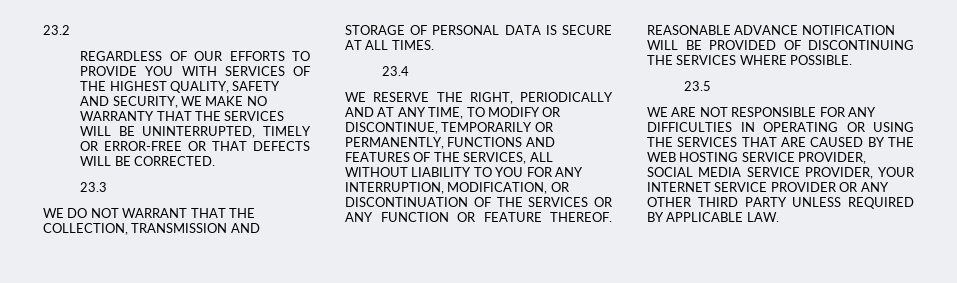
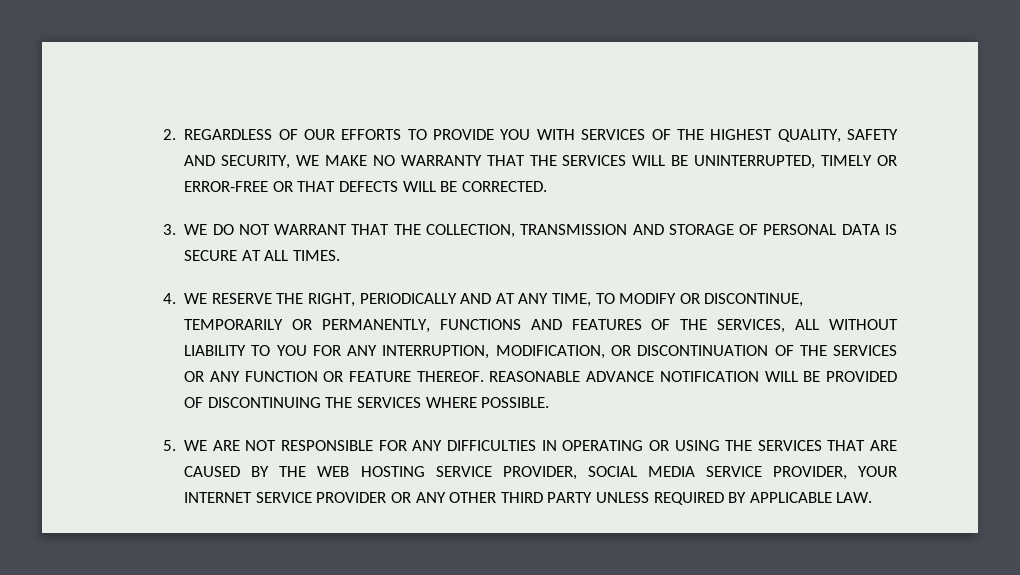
- 23.2
- REGARDLESS OF OUR EFFORTS TO PROVIDE YOU WITH SERVICES OF THE HIGHEST QUALITY, SAFETY AND SECURITY, WE MAKE NO WARRANTY THAT THE SERVICES WILL BE UNINTERRUPTED, TIMELY OR ERROR-FREE OR THAT DEFECTS WILL BE CORRECTED.
+ 2. REGARDLESS OF OUR EFFORTS TO PROVIDE YOU WITH SERVICES OF THE HIGHEST QUALITY, SAFETY AND SECURITY, WE MAKE NO WARRANTY THAT THE SERVICES WILL BE UNINTERRUPTED, TIMELY OR ERROR-FREE OR THAT DEFECTS WILL BE CORRECTED.
- 23.3
- WE DO NOT WARRANT THAT THE COLLECTION, TRANSMISSION AND STORAGE OF PERSONAL DATA IS SECURE AT ALL TIMES.
+ 3. WE DO NOT WARRANT THAT THE COLLECTION, TRANSMISSION AND STORAGE OF PERSONAL DATA IS SECURE AT ALL TIMES.
- 23.4
- WE RESERVE THE RIGHT, PERIODICALLY AND AT ANY TIME, TO MODIFY OR DISCONTINUE, TEMPORARILY OR PERMANENTLY, FUNCTIONS AND FEATURES OF THE SERVICES, ALL WITHOUT LIABILITY TO YOU FOR ANY INTERRUPTION, MODIFICATION, OR DISCONTINUATION OF THE SERVICES OR ANY FUNCTION OR FEATURE THEREOF.
+ 4. WE RESERVE THE RIGHT, PERIODICALLY AND AT ANY TIME, TO MODIFY OR DISCONTINUE, TEMPORARILY OR PERMANENTLY, FUNCTIONS AND FEATURES OF THE SERVICES, ALL WITHOUT LIABILITY TO YOU FOR ANY INTERRUPTION, MODIFICATION, OR DISCONTINUATION OF THE SERVICES OR ANY FUNCTION OR FEATURE THEREOF.
- 23.5
- WE ARE NOT RESPONSIBLE FOR ANY DIFFICULTIES IN OPERATING OR USING THE SERVICES THAT ARE CAUSED BY THE WEB HOSTING SERVICE PROVIDER, SOCIAL MEDIA SERVICE PROVIDER, YOUR INTERNET SERVICE PROVIDER OR ANY OTHER THIRD PARTY UNLESS REQUIRED BY APPLICABLE LAW.
+ 5. WE ARE NOT RESPONSIBLE FOR ANY DIFFICULTIES IN OPERATING OR USING THE SERVICES THAT ARE CAUSED BY THE WEB HOSTING SERVICE PROVIDER, SOCIAL MEDIA SERVICE PROVIDER, YOUR INTERNET SERVICE PROVIDER OR ANY OTHER THIRD PARTY UNLESS REQUIRED BY APPLICABLE LAW.

